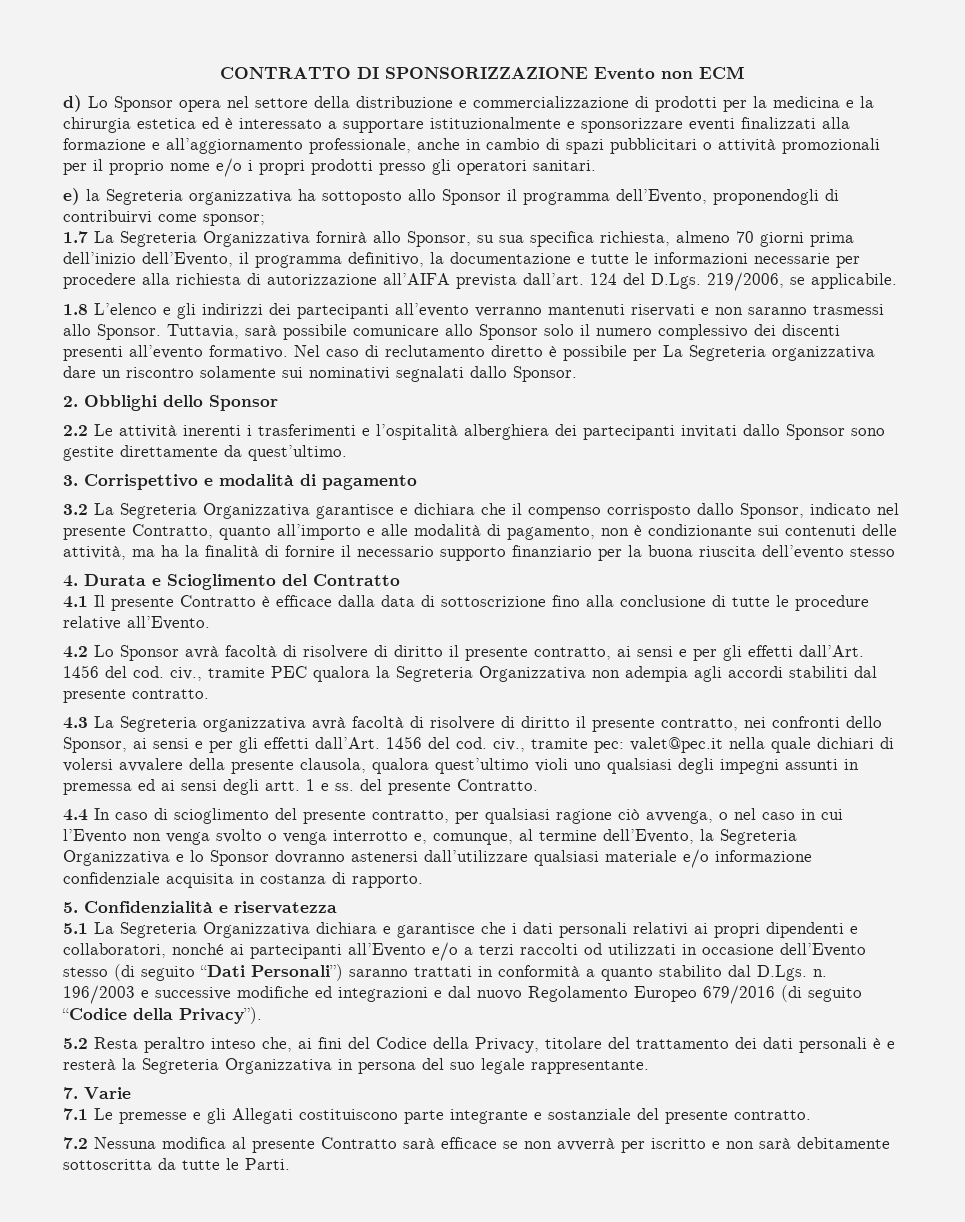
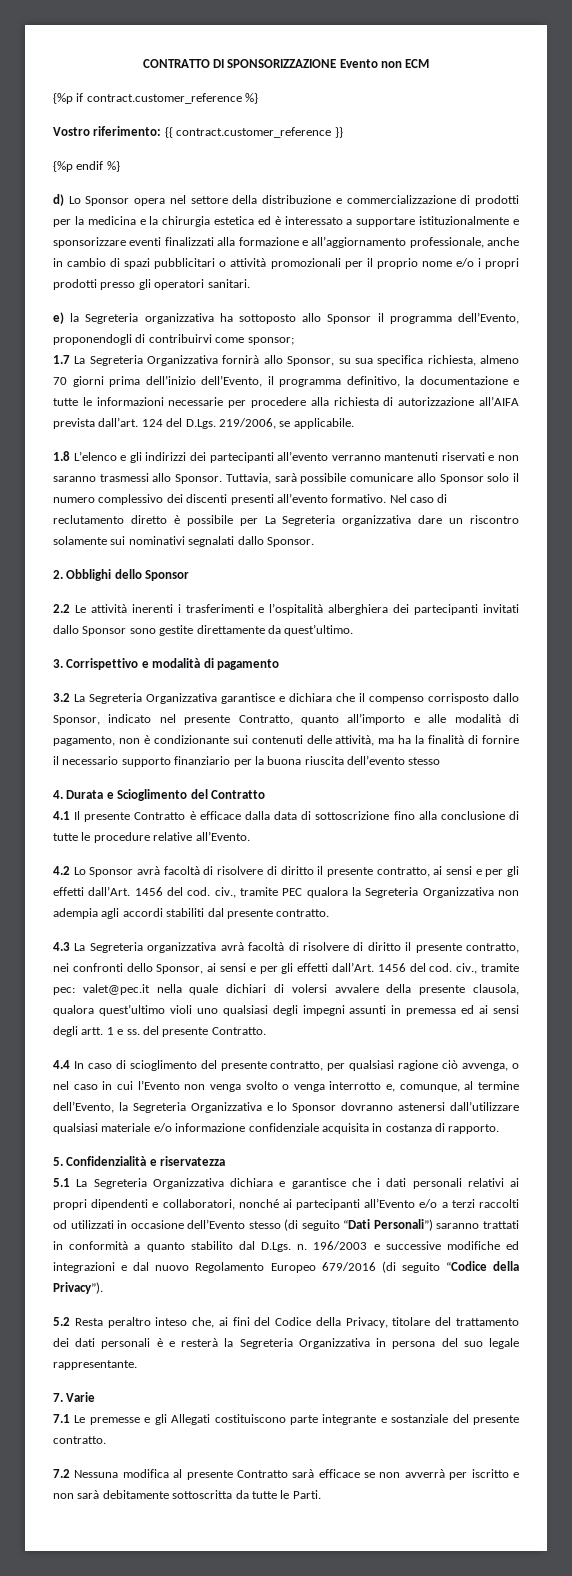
+ {%p if contract.customer_reference %}
+ Vostro riferimento: {{ contract.customer_reference }}
+ {%p endif %}

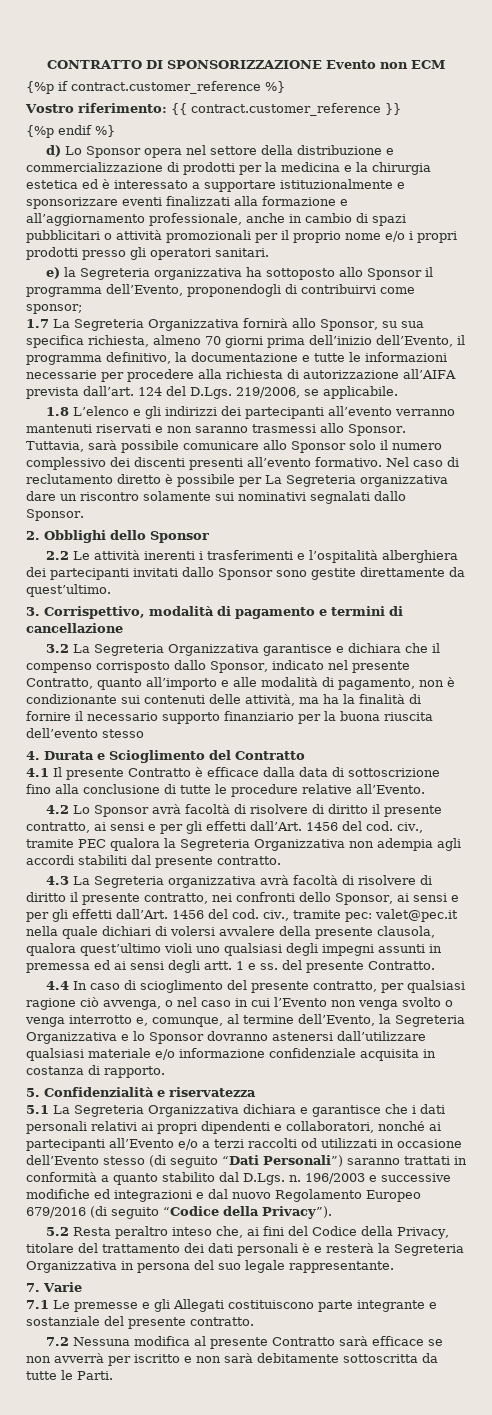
- 3. Corrispettivo e modalità di pagamento
+ 3. Corrispettivo, modalità di pagamento e termini di cancellazione

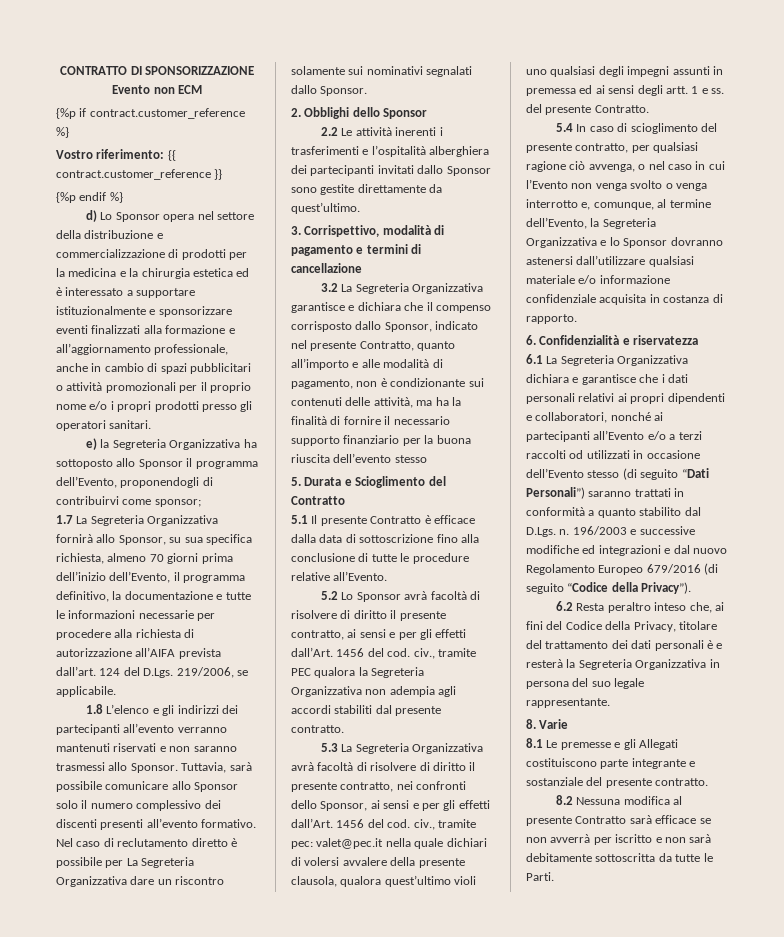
- e) la Segreteria organizzativa ha sottoposto allo Sponsor il programma dell’Evento, proponendogli di contribuirvi come sponsor;
+ e) la Segreteria Organizzativa ha sottoposto allo Sponsor il programma dell’Evento, proponendogli di contribuirvi come sponsor;
- Nel caso di reclutamento diretto è possibile per La Segreteria organizzativa dare un riscontro solamente sui nominativi segnalati dallo Sponsor.
+ Nel caso di reclutamento diretto è possibile per La Segreteria Organizzativa dare un riscontro solamente sui nominativi segnalati dallo Sponsor.
- 4. Durata e Scioglimento del Contratto
+ 5. Durata e Scioglimento del Contratto
- 4.1 Il presente Contratto è efficace dalla data di sottoscrizione fino alla conclusione di tutte le procedure relative all’Evento.
+ 5.1 Il presente Contratto è efficace dalla data di sottoscrizione fino alla conclusione di tutte le procedure relative all’Evento.
- 4.2 Lo Sponsor avrà facoltà di risolvere di diritto il presente contratto, ai sensi e per gli effetti dall’Art.
+ 5.2 Lo Sponsor avrà facoltà di risolvere di diritto il presente contratto, ai sensi e per gli effetti dall’Art.
- 4.3 La Segreteria organizzativa avrà facoltà di risolvere di diritto il presente contratto, nei confronti dello Sponsor, ai sensi e per gli effetti dall’Art.
+ 5.3 La Segreteria Organizzativa avrà facoltà di risolvere di diritto il presente contratto, nei confronti dello Sponsor, ai sensi e per gli effetti dall’Art.
- 4.4 In caso di scioglimento del presente contratto, per qualsiasi ragione ciò avvenga, o nel caso in cui l’Evento non venga svolto o venga interrotto e, comunque, al termine dell’Evento, la Segreteria Organizzativa e lo Sponsor dovranno astenersi dall’utilizzare qualsiasi materiale e/o informazione confidenziale acquisita in costanza di rapporto.
+ 5.4 In caso di scioglimento del presente contratto, per qualsiasi ragione ciò avvenga, o nel caso in cui l’Evento non venga svolto o venga interrotto e, comunque, al termine dell’Evento, la Segreteria Organizzativa e lo Sponsor dovranno astenersi dall’utilizzare qualsiasi materiale e/o informazione confidenziale acquisita in costanza di rapporto.
- 5. Confidenzialità e riservatezza
+ 6. Confidenzialità e riservatezza
- 5.1 La Segreteria Organizzativa dichiara e garantisce che i dati personali relativi ai propri dipendenti e collaboratori, nonché ai partecipanti all’Evento e/o a terzi raccolti od utilizzati in occasione dell’Evento stesso (di seguito “Dati Personali”) saranno trattati in conformità a quanto stabilito dal D.Lgs. n.
+ 6.1 La Segreteria Organizzativa dichiara e garantisce che i dati personali relativi ai propri dipendenti e collaboratori, nonché ai partecipanti all’Evento e/o a terzi raccolti od utilizzati in occasione dell’Evento stesso (di seguito “Dati Personali”) saranno trattati in conformità a quanto stabilito dal D.Lgs. n.
- 5.2 Resta peraltro inteso che, ai fini del Codice della Privacy, titolare del trattamento dei dati personali è e resterà la Segreteria Organizzativa in persona del suo legale rappresentante.
+ 6.2 Resta peraltro inteso che, ai fini del Codice della Privacy, titolare del trattamento dei dati personali è e resterà la Segreteria Organizzativa in persona del suo legale rappresentante.
- 7. Varie
+ 8. Varie
- 7.1 Le premesse e gli Allegati costituiscono parte integrante e sostanziale del presente contratto.
+ 8.1 Le premesse e gli Allegati costituiscono parte integrante e sostanziale del presente contratto.
- 7.2 Nessuna modifica al presente Contratto sarà efficace se non avverrà per iscritto e non sarà debitamente sottoscritta da tutte le Parti.
+ 8.2 Nessuna modifica al presente Contratto sarà efficace se non avverrà per iscritto e non sarà debitamente sottoscritta da tutte le Parti.

